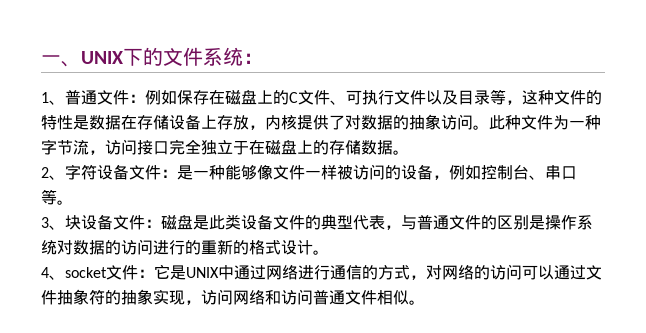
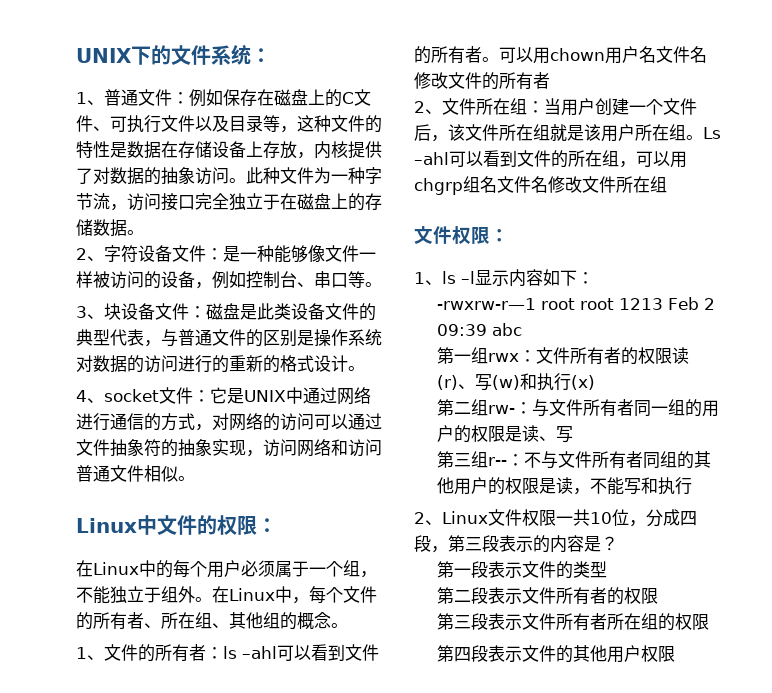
- 一、UNIX下的文件系统：
+ UNIX下的文件系统：
+ Linux中文件的权限：
+ 在Linux中的每个用户必须属于一个组，不能独立于组外。在Linux中，每个文件的所有者、所在组、其他组的概念。
+ 1、文件的所有者：ls –ahl可以看到文件的所有者。可以用chown用户名文件名修改文件的所有者
+ 2、文件所在组：当用户创建一个文件后，该文件所在组就是该用户所在组。Ls –ahl可以看到文件的所在组，可以用chgrp组名文件名修改文件所在组
+ 文件权限：
+ 1、ls –l显示内容如下：
+ -rwxrw-r—1 root root 1213 Feb 2 09:39 abc
+ 第一组rwx：文件所有者的权限读(r)、写(w)和执行(x)
+ 第二组rw-：与文件所有者同一组的用户的权限是读、写
+ 第三组r--：不与文件所有者同组的其他用户的权限是读，不能写和执行
+ 2、Linux文件权限一共10位，分成四段，第三段表示的内容是？
+ 第一段表示文件的类型
+ 第二段表示文件所有者的权限
+ 第三段表示文件所有者所在组的权限
+ 第四段表示文件的其他用户权限

